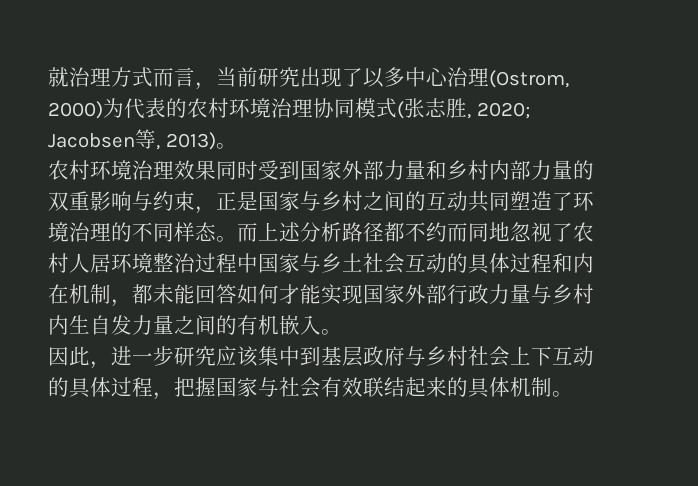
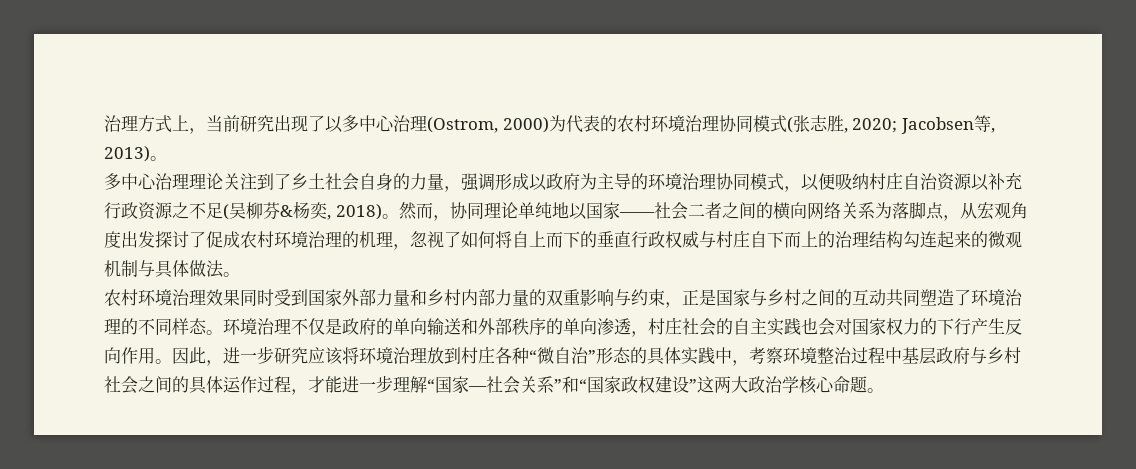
- 就治理方式而言，当前研究出现了以多中心治理(Ostrom, 2000)为代表的农村环境治理协同模式(张志胜, 2020; Jacobsen等, 2013)。
+ 治理方式上，当前研究出现了以多中心治理(Ostrom, 2000)为代表的农村环境治理协同模式(张志胜, 2020; Jacobsen等, 2013)。
+ 多中心治理理论关注到了乡土社会自身的力量，强调形成以政府为主导的环境治理协同模式，以便吸纳村庄自治资源以补充行政资源之不足(吴柳芬&杨奕, 2018)。然而，协同理论单纯地以国家——社会二者之间的横向网络关系为落脚点，从宏观角度出发探讨了促成农村环境治理的机理，忽视了如何将自上而下的垂直行政权威与村庄自下而上的治理结构勾连起来的微观机制与具体做法。
- 而上述分析路径都不约而同地忽视了农村人居环境整治过程中国家与乡土社会互动的具体过程和内在机制，都未能回答如何才能实现国家外部行政力量与乡村内生自发力量之间的有机嵌入。
- 因此，进一步研究应该集中到基层政府与乡村社会上下互动的具体过程，把握国家与社会有效联结起来的具体机制。
+ 环境治理不仅是政府的单向输送和外部秩序的单向渗透，村庄社会的自主实践也会对国家权力的下行产生反向作用。因此，进一步研究应该将环境治理放到村庄各种“微自治”形态的具体实践中，考察环境整治过程中基层政府与乡村社会之间的具体运作过程，才能进一步理解“国家—社会关系”和“国家政权建设”这两大政治学核心命题。

